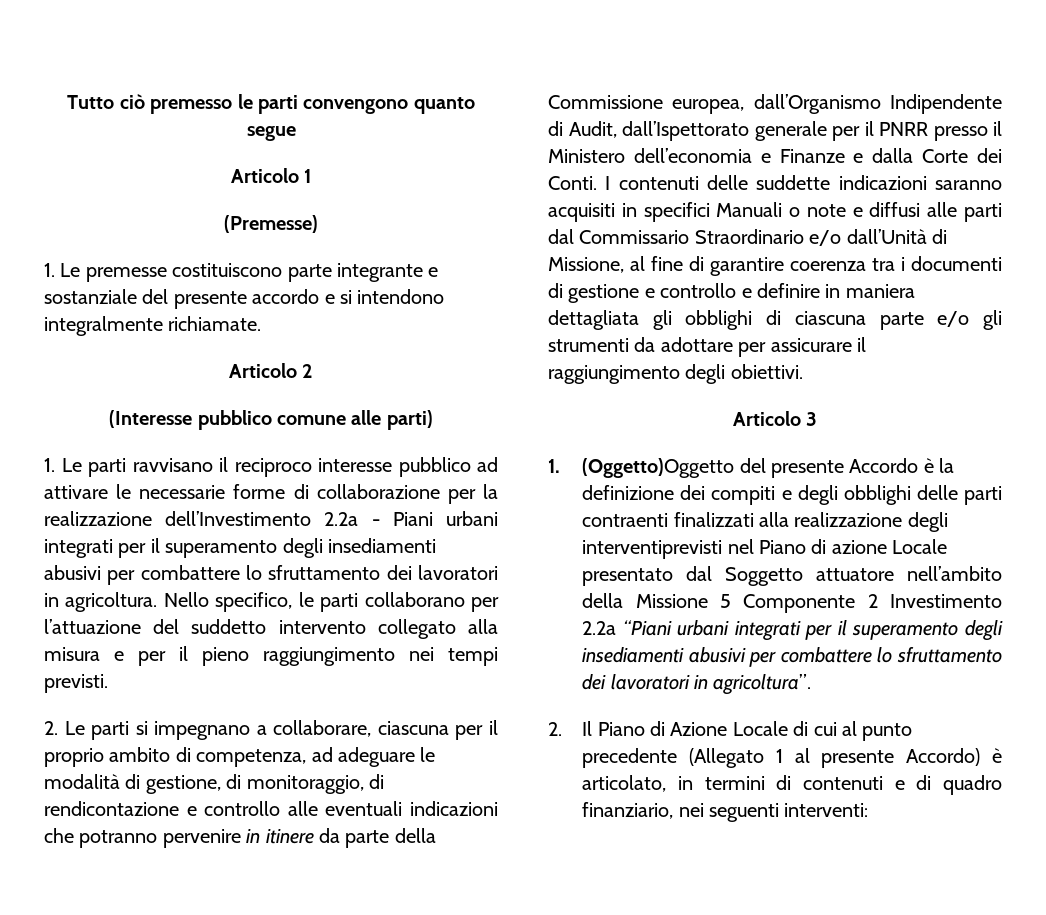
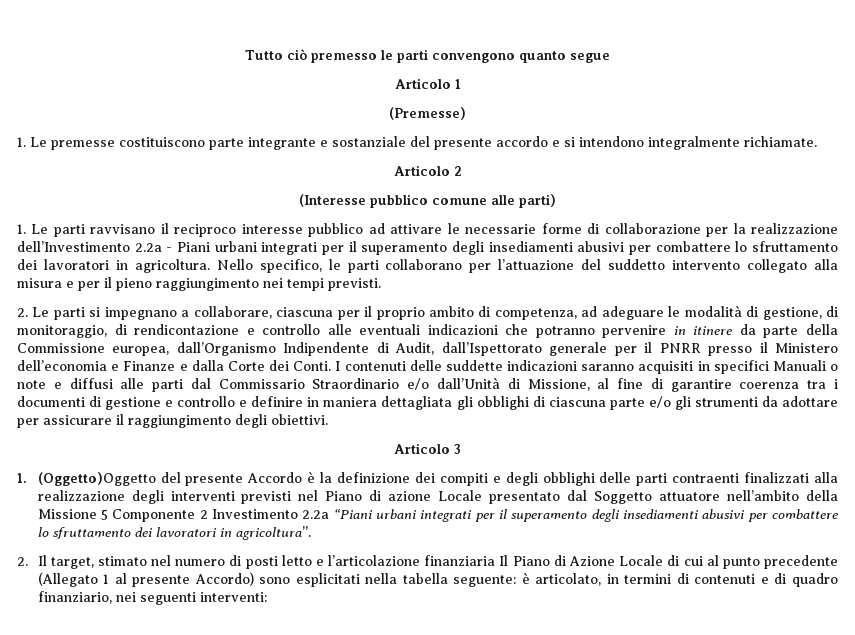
- 1. (Oggetto)Oggetto del presente Accordo è la definizione dei compiti e degli obblighi delle parti contraenti finalizzati alla realizzazione degli interventiprevisti nel Piano di azione Locale presentato dal Soggetto attuatore nell’ambito della Missione 5 Componente 2 Investimento 2.2a “Piani urbani integrati per il superamento degli insediamenti abusivi per combattere lo sfruttamento dei lavoratori in agricoltura”.
+ 1. (Oggetto)Oggetto del presente Accordo è la definizione dei compiti e degli obblighi delle parti contraenti finalizzati alla realizzazione degli interventi previsti nel Piano di azione Locale presentato dal Soggetto attuatore nell’ambito della Missione 5 Componente 2 Investimento 2.2a “Piani urbani integrati per il superamento degli insediamenti abusivi per combattere lo sfruttamento dei lavoratori in agricoltura”.
- 2. Il Piano di Azione Locale di cui al punto precedente (Allegato 1 al presente Accordo) è articolato, in termini di contenuti e di quadro finanziario, nei seguenti interventi:
+ 2. Il target, stimato nel numero di posti letto e l’articolazione finanziaria Il Piano di Azione Locale di cui al punto precedente (Allegato 1 al presente Accordo) sono esplicitati nella tabella seguente: è articolato, in termini di contenuti e di quadro finanziario, nei seguenti interventi:

